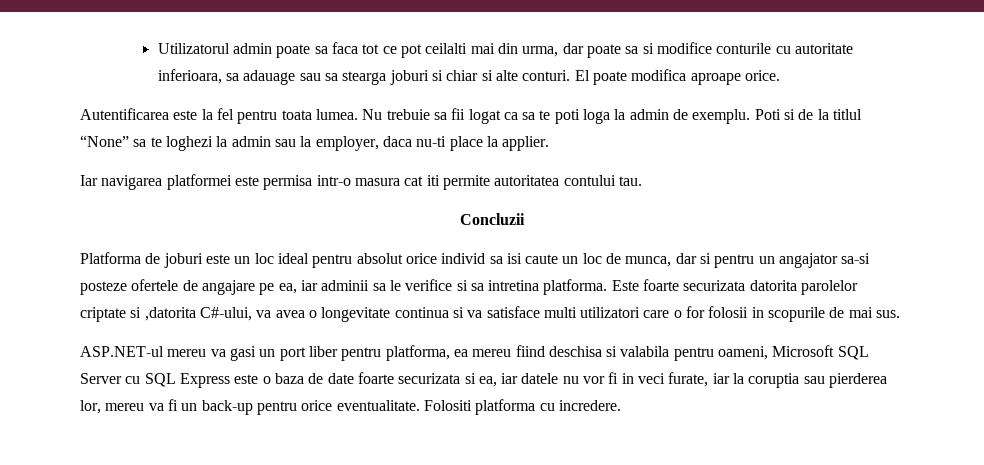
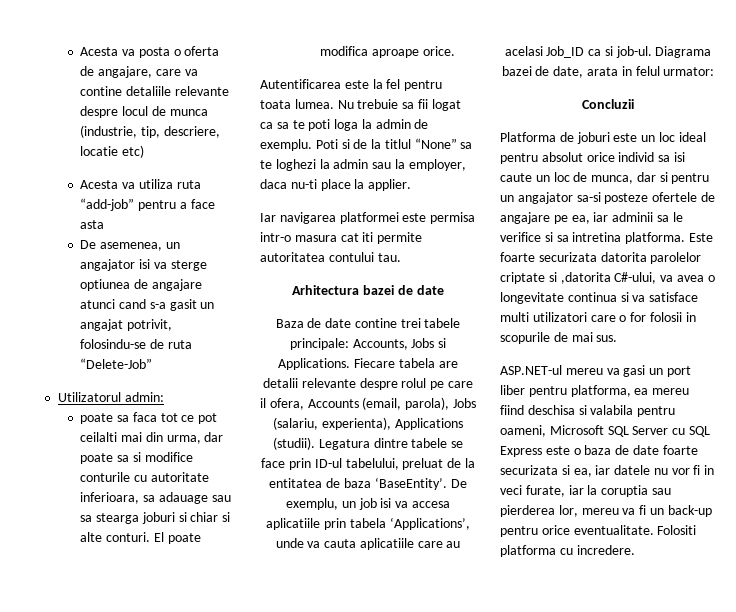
- Utilizatorul admin poate sa faca tot ce pot ceilalti mai din urma, dar poate sa si modifice conturile cu autoritate inferioara, sa adauage sau sa stearga joburi si chiar si alte conturi.
+ Acesta va posta o oferta de angajare, care va contine detaliile relevante despre locul de munca (industrie, tip, descriere, locatie etc)
+ Acesta va utiliza ruta “add-job” pentru a face asta
+ De asemenea, un angajator isi va sterge optiunea de angajare atunci cand s-a gasit un angajat potrivit, folosindu-se de ruta “Delete-Job”
+ Utilizatorul admin:
+ poate sa faca tot ce pot ceilalti mai din urma, dar poate sa si modifice conturile cu autoritate inferioara, sa adauage sau sa stearga joburi si chiar si alte conturi.
+ Arhitectura bazei de date
+ Baza de date contine trei tabele principale: Accounts, Jobs si Applications. Fiecare tabela are detalii relevante despre rolul pe care il ofera, Accounts (email, parola), Jobs (salariu, experienta), Applications (studii). Legatura dintre tabele se face prin ID-ul tabelului, preluat de la entitatea de baza ‘BaseEntity’. De exemplu, un job isi va accesa aplicatiile prin tabela ‘Applications’, unde va cauta aplicatiile care au acelasi Job_ID ca si job-ul. Diagrama bazei de date, arata in felul urmator:

